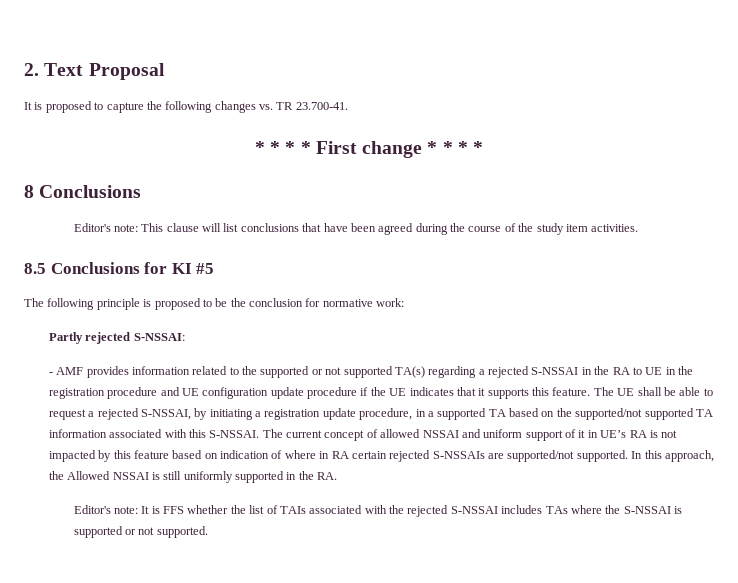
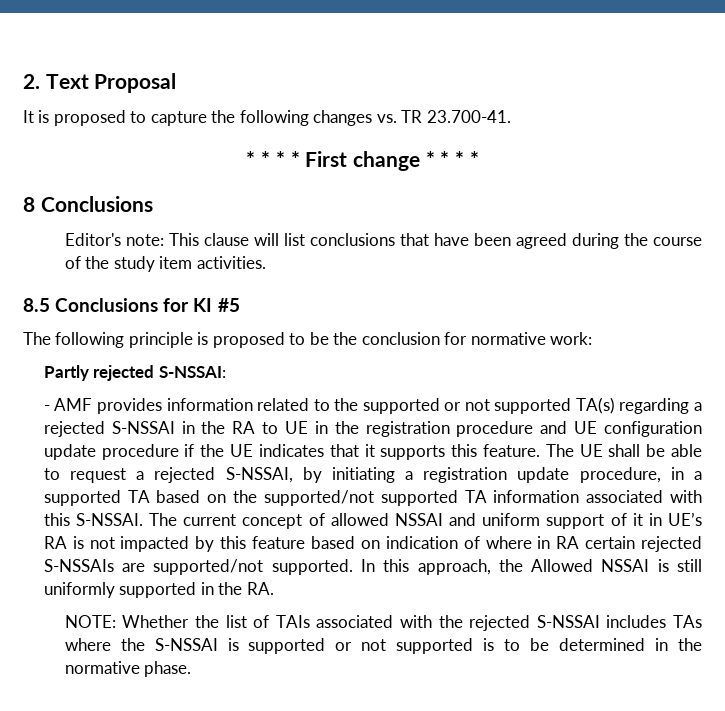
- Editor's note: It is FFS whether the list of TAIs associated with the rejected S-NSSAI includes TAs where the S-NSSAI is supported or not supported.
+ NOTE: Whether the list of TAIs associated with the rejected S-NSSAI includes TAs where the S-NSSAI is supported or not supported is to be determined in the normative phase.

